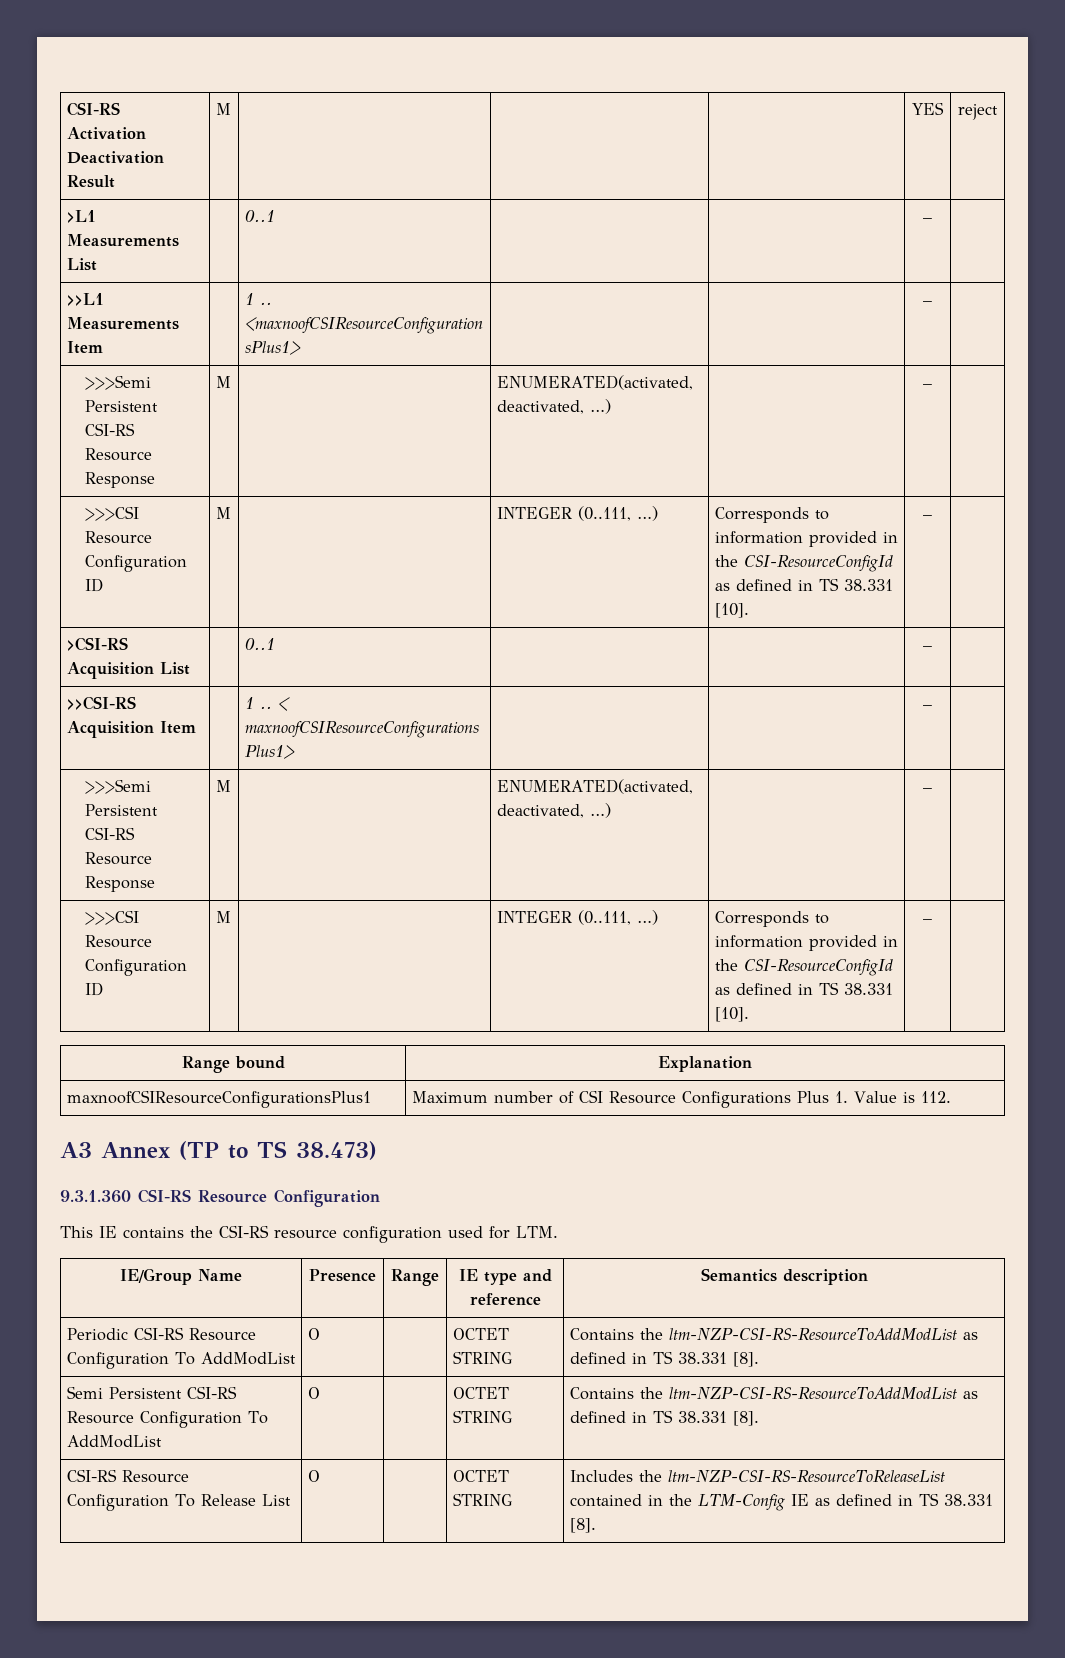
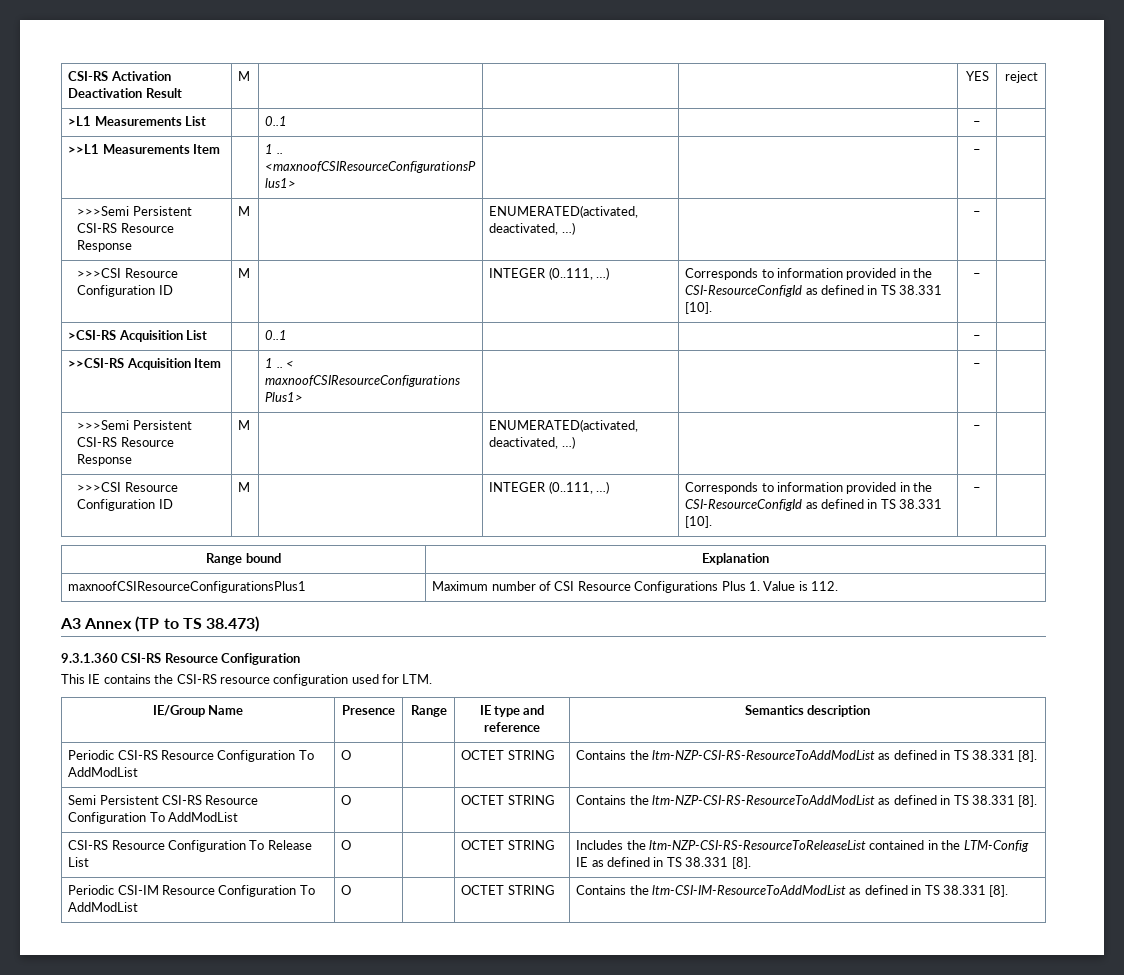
+ Periodic CSI-IM Resource Configuration To AddModList | O | | OCTET STRING | Contains the ltm-CSI-IM-ResourceToAddModList as defined in TS 38.331 [8].

